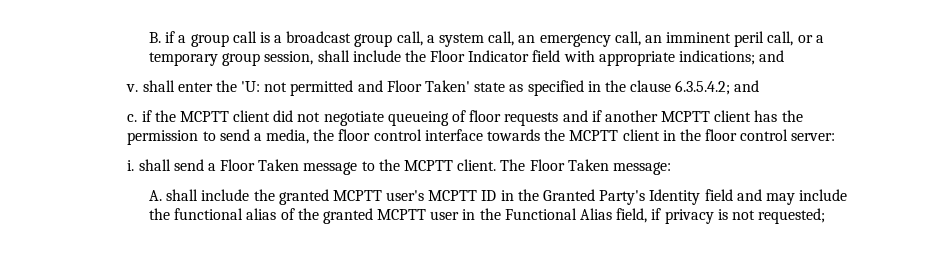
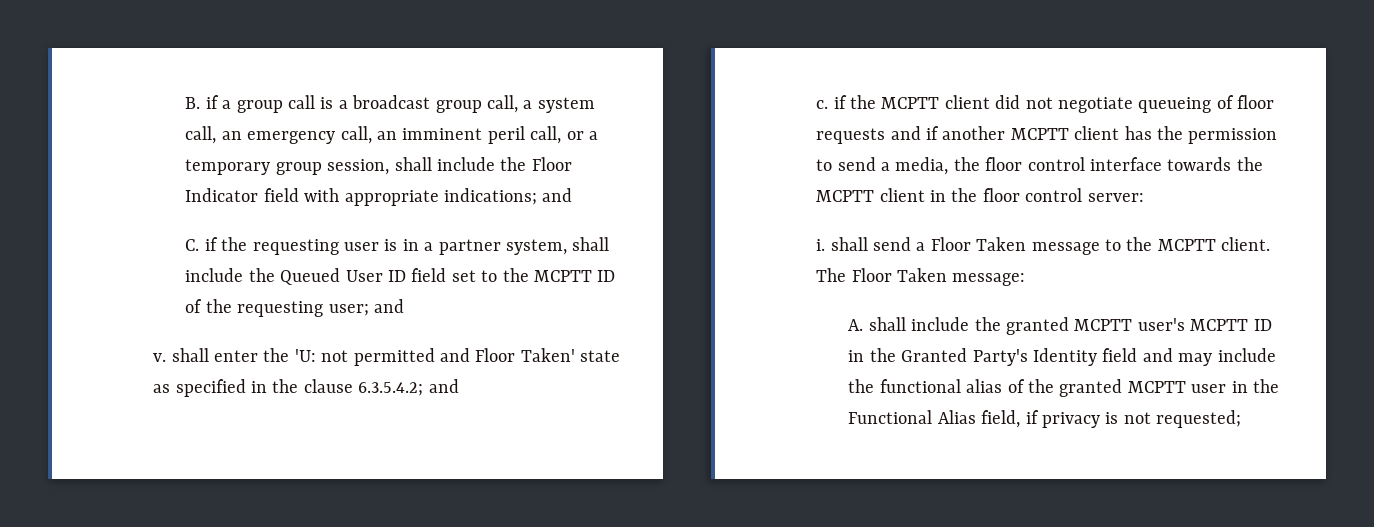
+ C. if the requesting user is in a partner system, shall include the Queued User ID field set to the MCPTT ID of the requesting user; and

